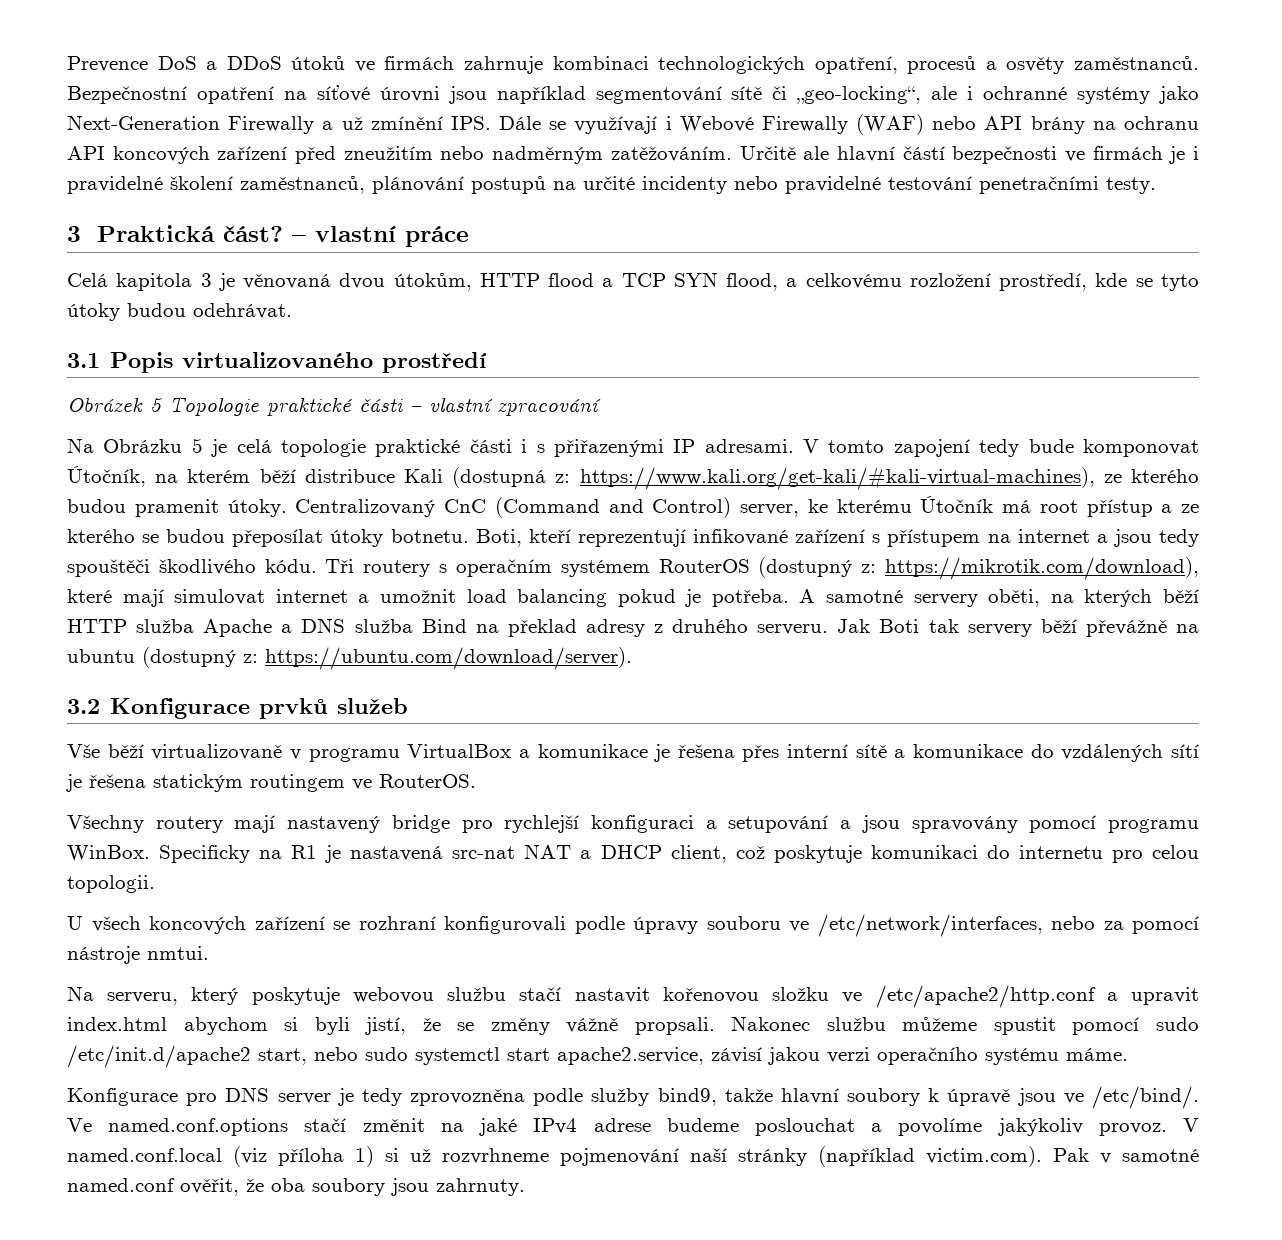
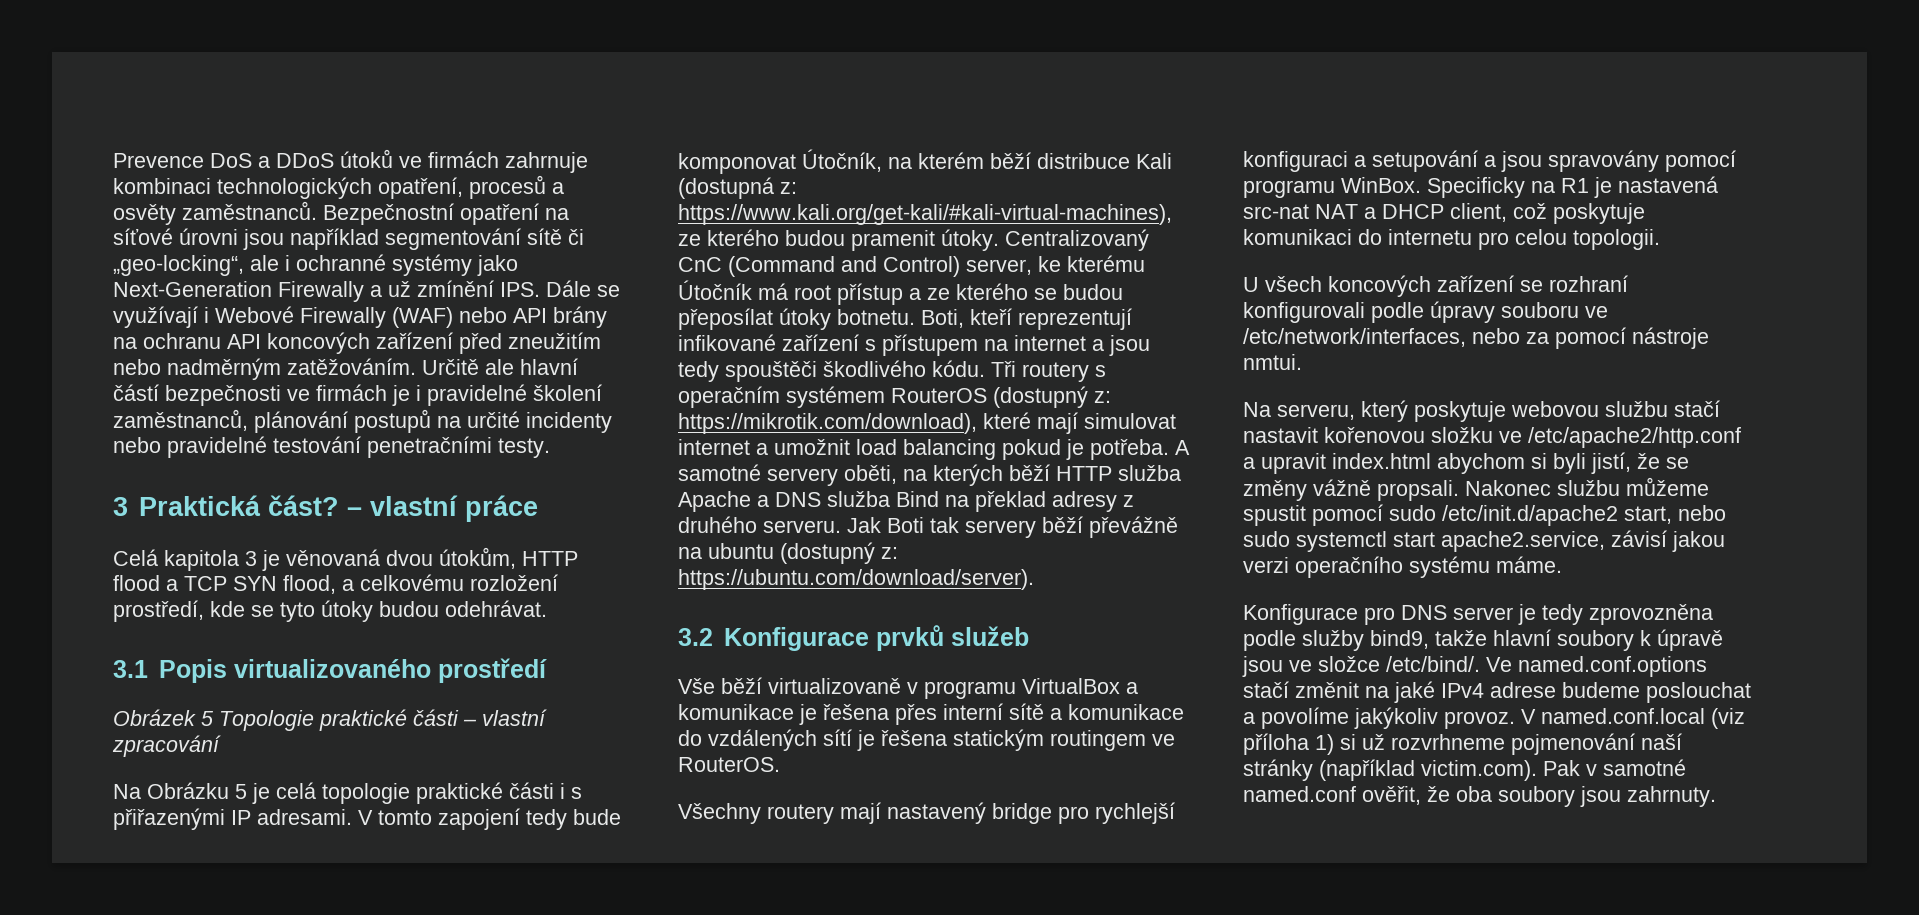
- Konfigurace pro DNS server je tedy zprovozněna podle služby bind9, takže hlavní soubory k úpravě jsou ve /etc/bind/.
+ Konfigurace pro DNS server je tedy zprovozněna podle služby bind9, takže hlavní soubory k úpravě jsou ve složce /etc/bind/.

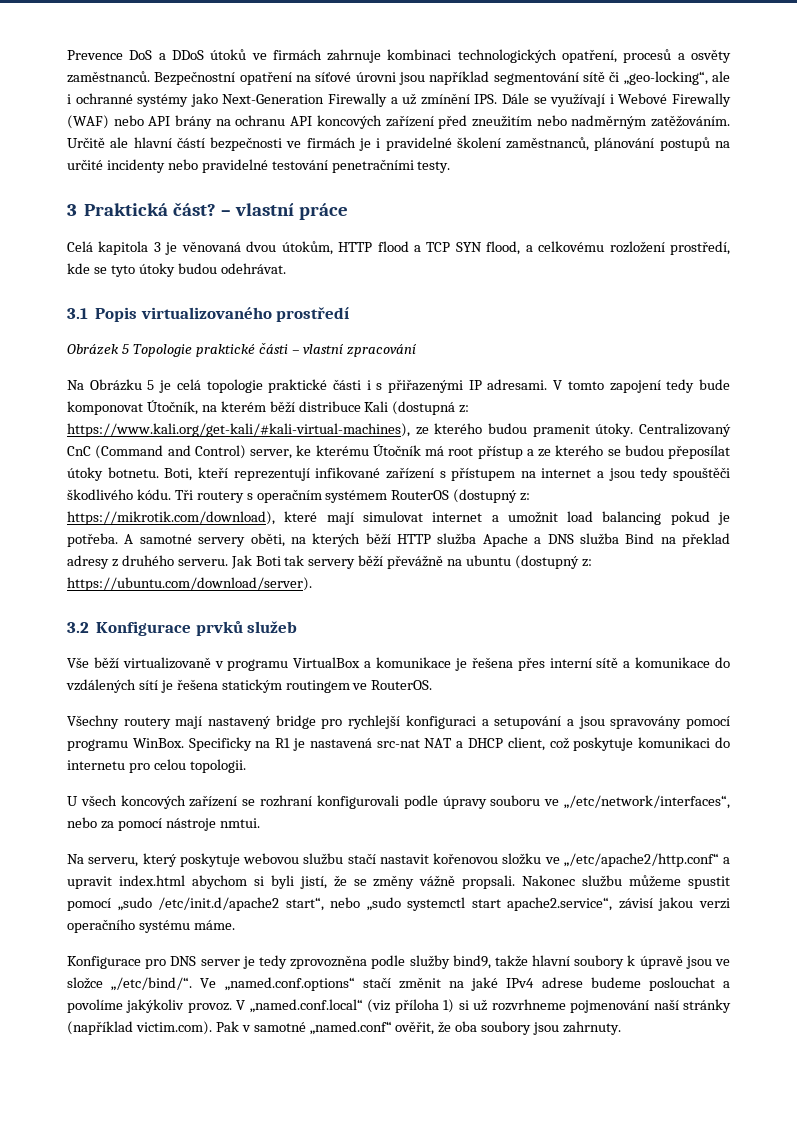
- U všech koncových zařízení se rozhraní konfigurovali podle úpravy souboru ve /etc/network/interfaces, nebo za pomocí nástroje nmtui.
+ U všech koncových zařízení se rozhraní konfigurovali podle úpravy souboru ve „/etc/network/interfaces“, nebo za pomocí nástroje nmtui.
- Na serveru, který poskytuje webovou službu stačí nastavit kořenovou složku ve /etc/apache2/http.conf a upravit index.html abychom si byli jistí, že se změny vážně propsali.
+ Na serveru, který poskytuje webovou službu stačí nastavit kořenovou složku ve „/etc/apache2/http.conf“ a upravit index.html abychom si byli jistí, že se změny vážně propsali.
- Nakonec službu můžeme spustit pomocí sudo /etc/init.d/apache2 start, nebo sudo systemctl start apache2.service, závisí jakou verzi operačního systému máme.
+ Nakonec službu můžeme spustit pomocí „sudo /etc/init.d/apache2 start“, nebo „sudo systemctl start apache2.service“, závisí jakou verzi operačního systému máme.
- Konfigurace pro DNS server je tedy zprovozněna podle služby bind9, takže hlavní soubory k úpravě jsou ve složce /etc/bind/. Ve named.conf.options stačí změnit na jaké IPv4 adrese budeme poslouchat a povolíme jakýkoliv provoz.
+ Konfigurace pro DNS server je tedy zprovozněna podle služby bind9, takže hlavní soubory k úpravě jsou ve složce „/etc/bind/“. Ve „named.conf.options“ stačí změnit na jaké IPv4 adrese budeme poslouchat a povolíme jakýkoliv provoz.
- V named.conf.local (viz příloha 1) si už rozvrhneme pojmenování naší stránky (například victim.com). Pak v samotné named.conf ověřit, že oba soubory jsou zahrnuty.
+ V „named.conf.local“ (viz příloha 1) si už rozvrhneme pojmenování naší stránky (například victim.com). Pak v samotné „named.conf“ ověřit, že oba soubory jsou zahrnuty.

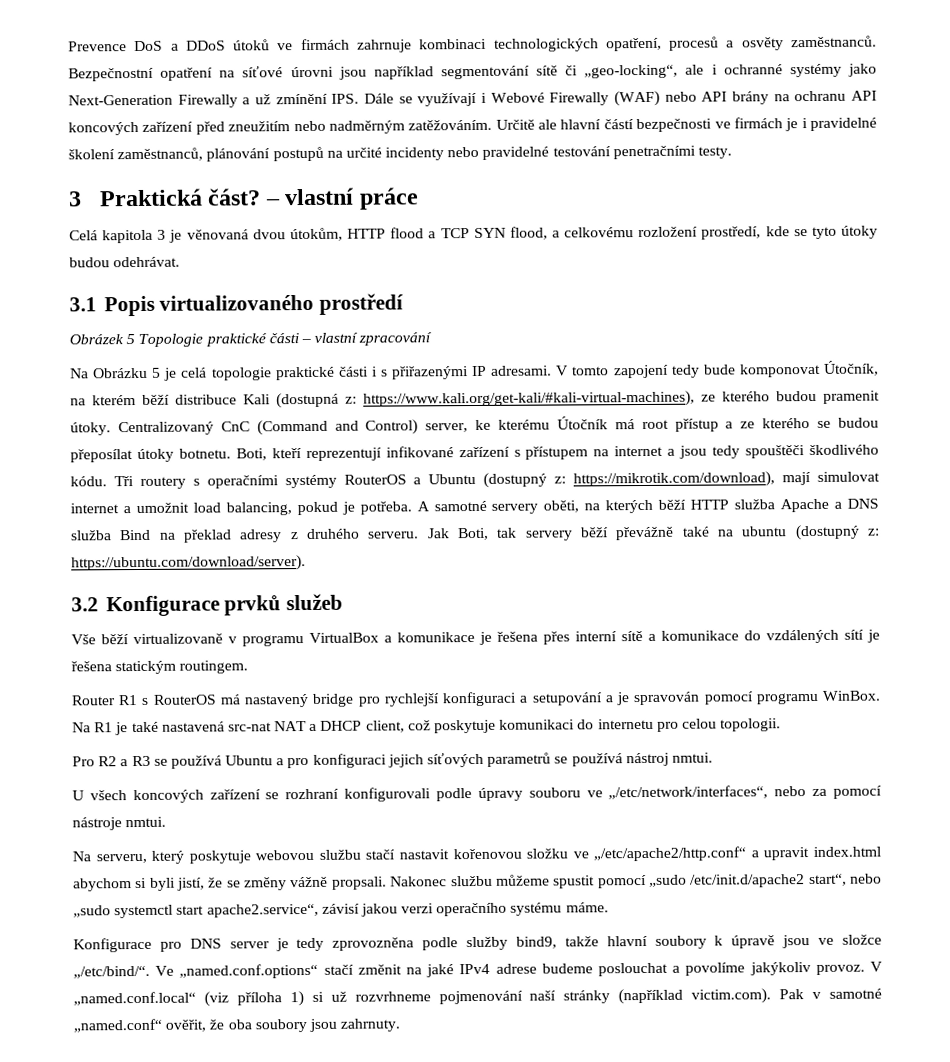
- Tři routery s operačním systémem RouterOS (dostupný z: https://mikrotik.com/download), které mají simulovat internet a umožnit load balancing pokud je potřeba.
+ Tři routery s operačními systémy RouterOS a Ubuntu (dostupný z: https://mikrotik.com/download), mají simulovat internet a umožnit load balancing, pokud je potřeba.
- Jak Boti tak servery běží převážně na ubuntu (dostupný z: https://ubuntu.com/download/server).
+ Jak Boti, tak servery běží převážně také na ubuntu (dostupný z: https://ubuntu.com/download/server).
- Vše běží virtualizovaně v programu VirtualBox a komunikace je řešena přes interní sítě a komunikace do vzdálených sítí je řešena statickým routingem ve RouterOS.
- Všechny routery mají nastavený bridge pro rychlejší konfiguraci a setupování a jsou spravovány pomocí programu WinBox.
+ Vše běží virtualizovaně v programu VirtualBox a komunikace je řešena přes interní sítě a komunikace do vzdálených sítí je řešena statickým routingem.
+ Router R1 s RouterOS má nastavený bridge pro rychlejší konfiguraci a setupování a je spravován pomocí programu WinBox.
- Specificky na R1 je nastavená src-nat NAT a DHCP client, což poskytuje komunikaci do internetu pro celou topologii.
+ Na R1 je také nastavená src-nat NAT a DHCP client, což poskytuje komunikaci do internetu pro celou topologii.
+ Pro R2 a R3 se používá Ubuntu a pro konfiguraci jejich síťových parametrů se používá nástroj nmtui.

